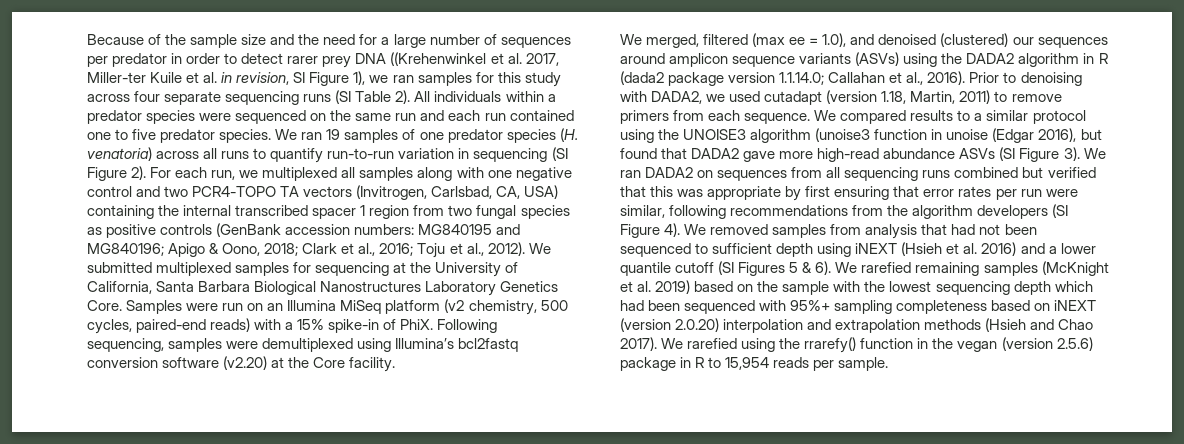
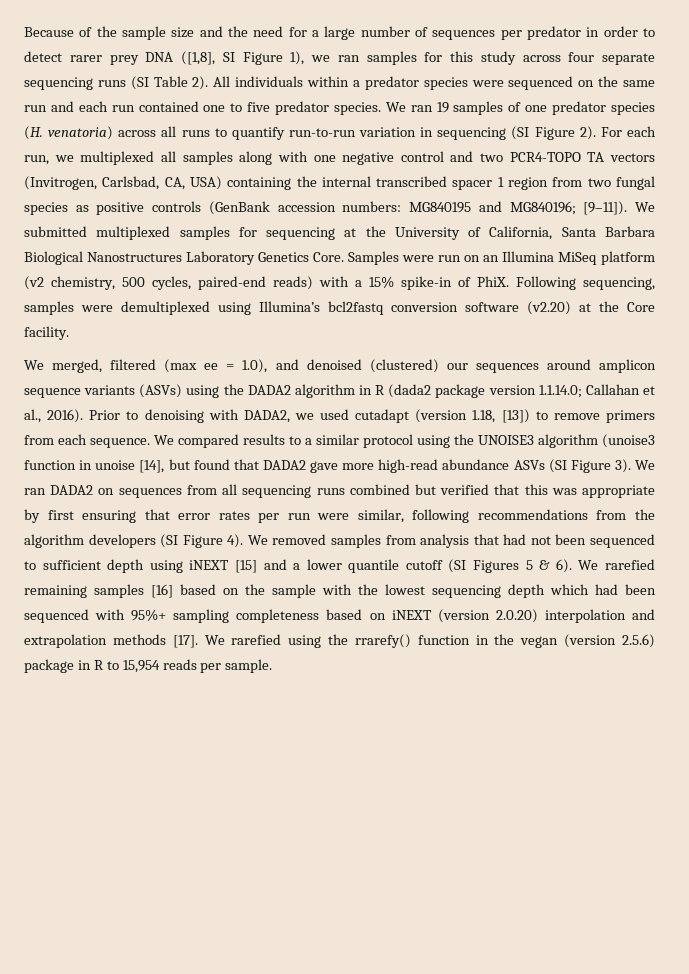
- Because of the sample size and the need for a large number of sequences per predator in order to detect rarer prey DNA ((Krehenwinkel et al. 2017, Miller-ter Kuile et al. in revision, SI Figure 1), we ran samples for this study across four separate sequencing runs (SI Table 2).
+ Because of the sample size and the need for a large number of sequences per predator in order to detect rarer prey DNA ([1,8], SI Figure 1), we ran samples for this study across four separate sequencing runs (SI Table 2).
- For each run, we multiplexed all samples along with one negative control and two PCR4-TOPO TA vectors (Invitrogen, Carlsbad, CA, USA) containing the internal transcribed spacer 1 region from two fungal species as positive controls (GenBank accession numbers: MG840195 and MG840196; Apigo & Oono, 2018; Clark et al., 2016; Toju et al., 2012).
+ For each run, we multiplexed all samples along with one negative control and two PCR4-TOPO TA vectors (Invitrogen, Carlsbad, CA, USA) containing the internal transcribed spacer 1 region from two fungal species as positive controls (GenBank accession numbers: MG840195 and MG840196; [9–11]).
- Prior to denoising with DADA2, we used cutadapt (version 1.18, Martin, 2011) to remove primers from each sequence.
+ Prior to denoising with DADA2, we used cutadapt (version 1.18, [13]) to remove primers from each sequence.
- We compared results to a similar protocol using the UNOISE3 algorithm (unoise3 function in unoise (Edgar 2016), but found that DADA2 gave more high-read abundance ASVs (SI Figure 3).
+ We compared results to a similar protocol using the UNOISE3 algorithm (unoise3 function in unoise [14], but found that DADA2 gave more high-read abundance ASVs (SI Figure 3).
- We removed samples from analysis that had not been sequenced to sufficient depth using iNEXT (Hsieh et al. 2016) and a lower quantile cutoff (SI Figures 5 & 6).
+ We removed samples from analysis that had not been sequenced to sufficient depth using iNEXT [15] and a lower quantile cutoff (SI Figures 5 & 6).
- We rarefied remaining samples (McKnight et al. 2019) based on the sample with the lowest sequencing depth which had been sequenced with 95%+ sampling completeness based on iNEXT (version 2.0.20) interpolation and extrapolation methods (Hsieh and Chao 2017).
+ We rarefied remaining samples [16] based on the sample with the lowest sequencing depth which had been sequenced with 95%+ sampling completeness based on iNEXT (version 2.0.20) interpolation and extrapolation methods [17].

